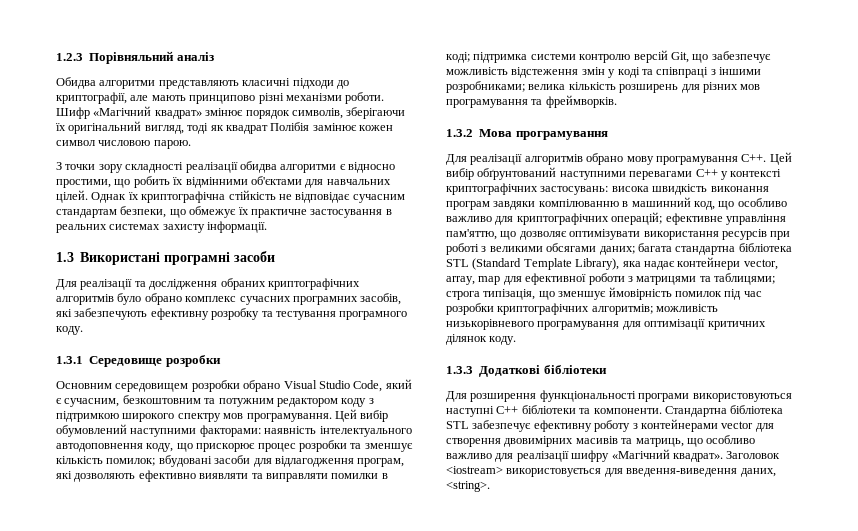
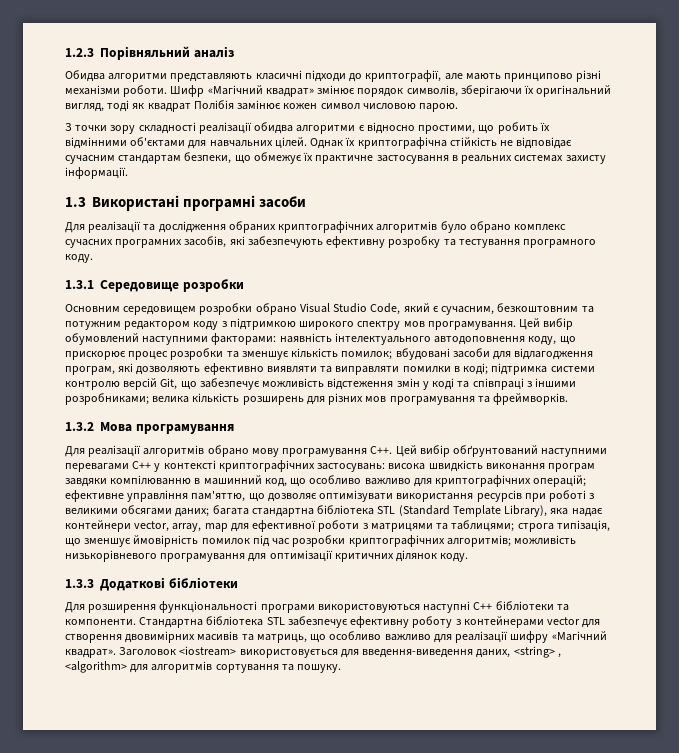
- Заголовок <iostream> використовується для введення-виведення даних, <string>.
+ Заголовок <iostream> використовується для введення-виведення даних, <string> , <algorithm> для алгоритмів сортування та пошуку.

